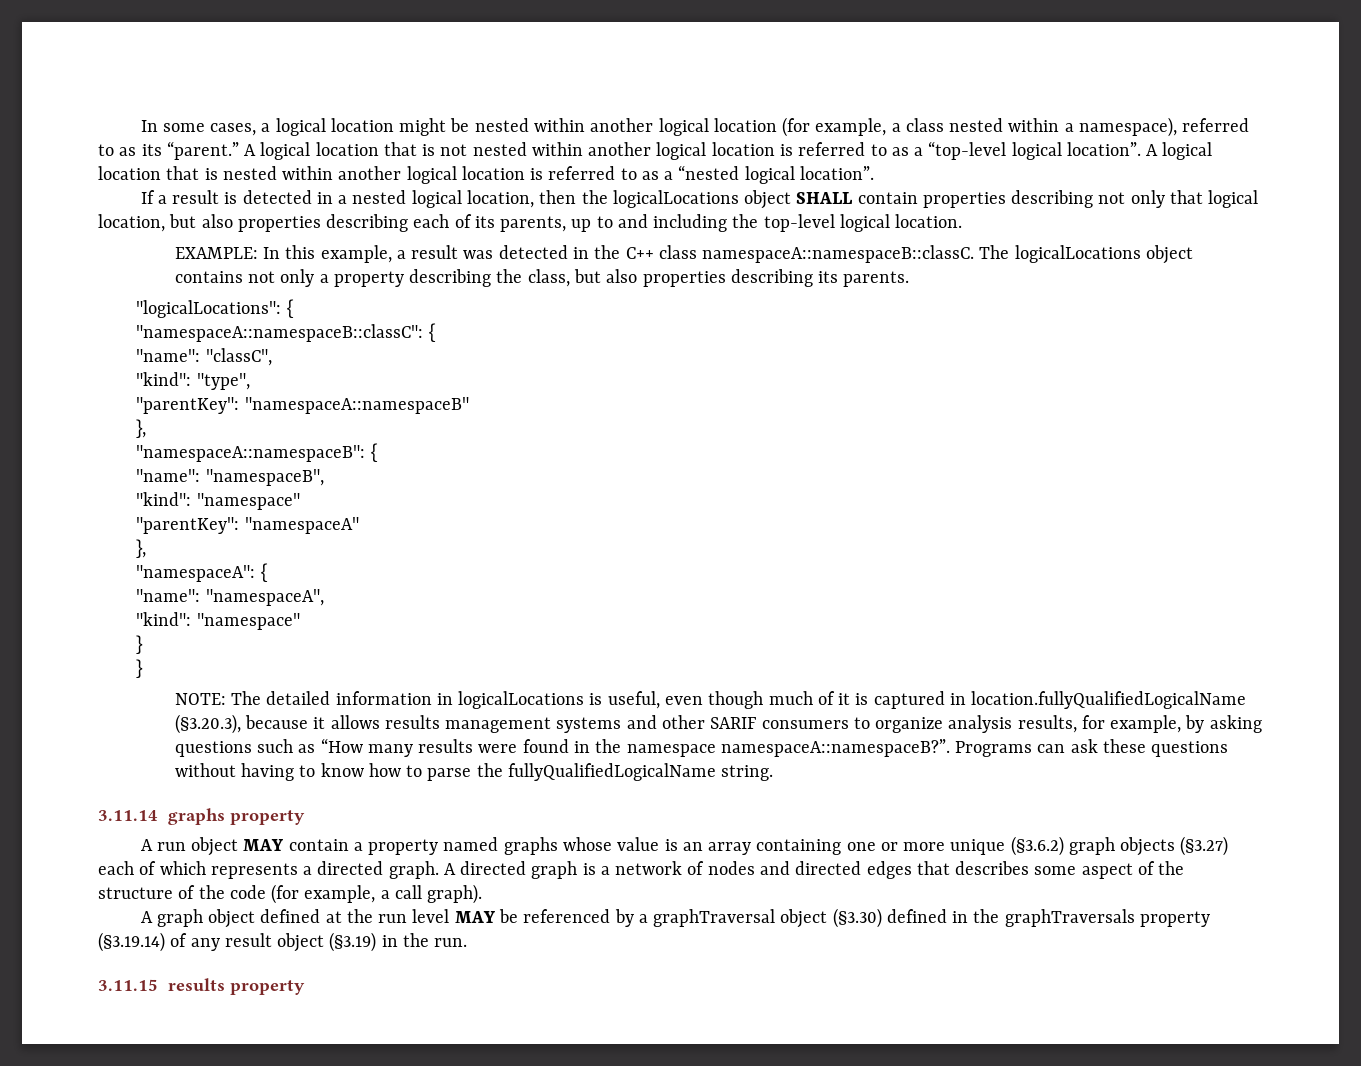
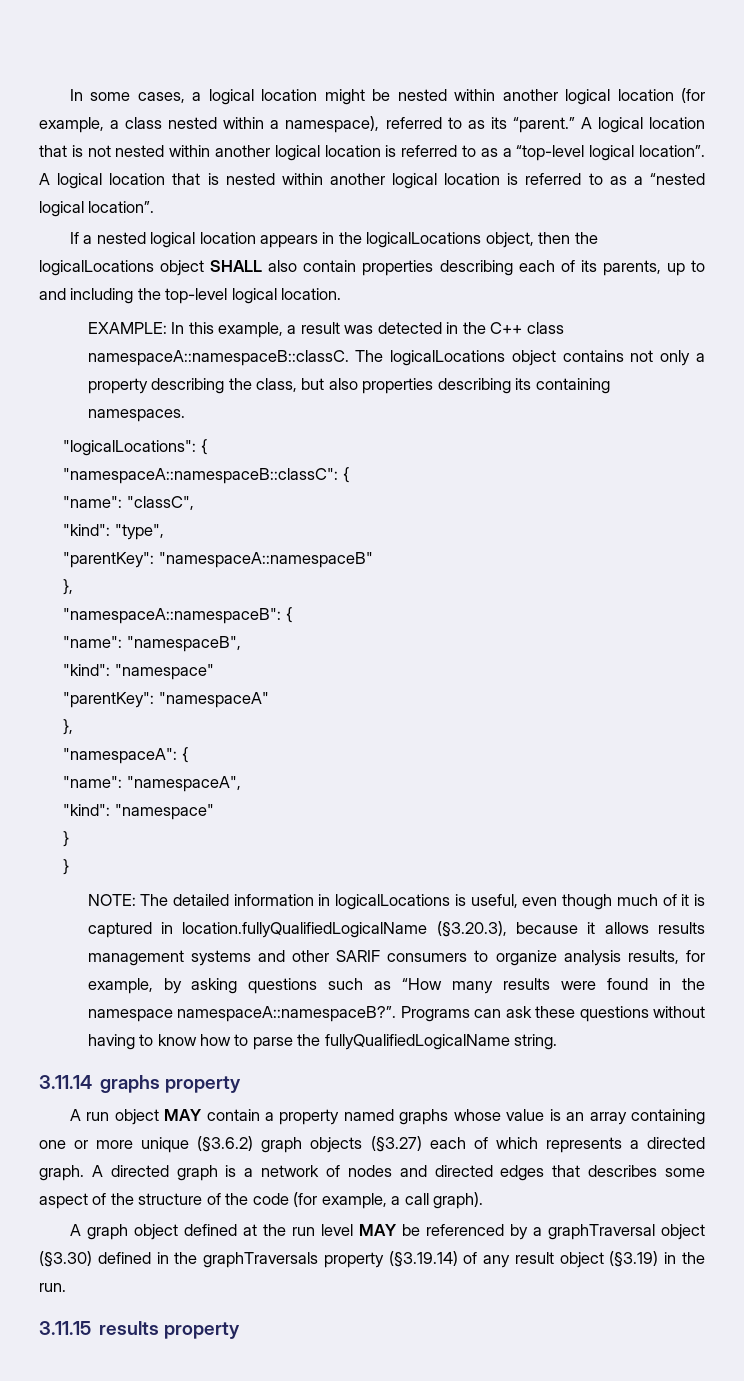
- If a result is detected in a nested logical location, then the logicalLocations object SHALL contain properties describing not only that logical location, but also properties describing each of its parents, up to and including the top-level logical location.
+ If a nested logical location appears in the logicalLocations object, then the logicalLocations object SHALL also contain properties describing each of its parents, up to and including the top-level logical location.
- The logicalLocations object contains not only a property describing the class, but also properties describing its parents.
+ The logicalLocations object contains not only a property describing the class, but also properties describing its containing namespaces.

